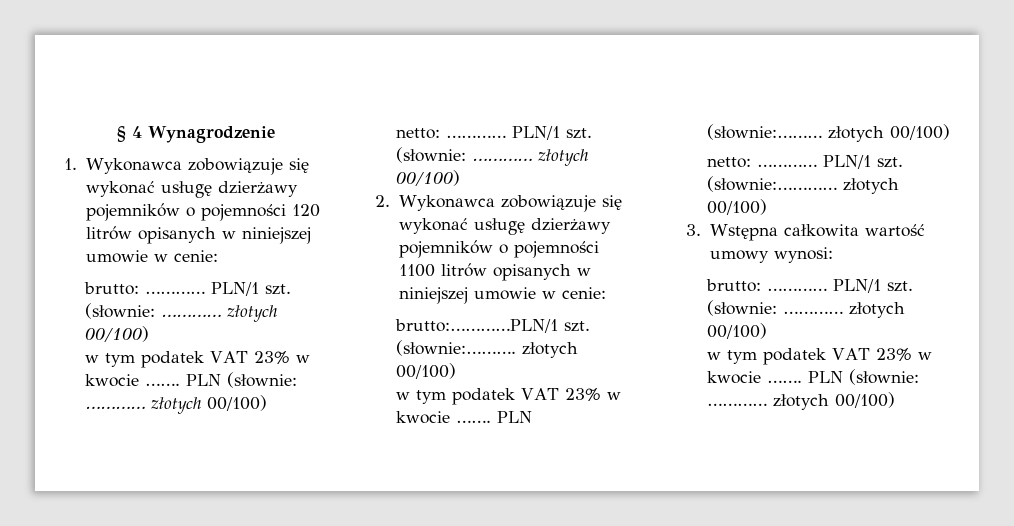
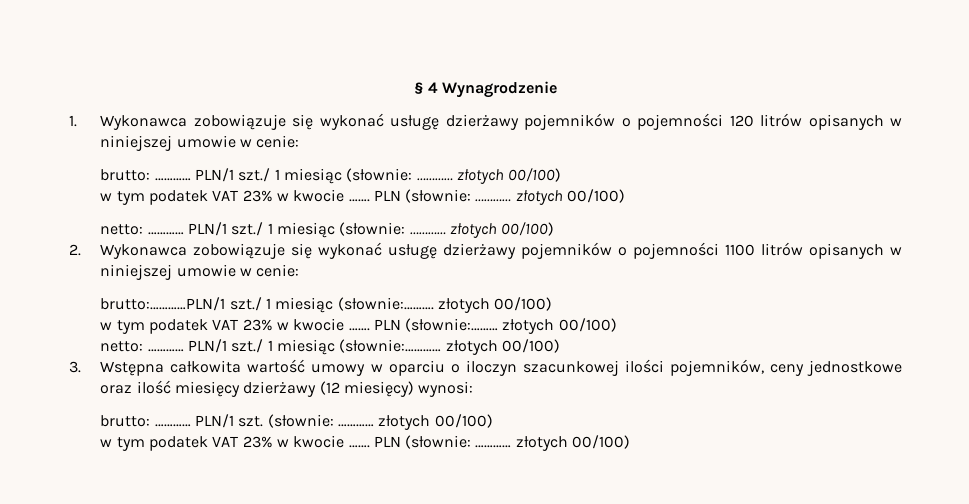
  1. Wykonawca zobowiązuje się wykonać usługę dzierżawy pojemników o pojemności 120 litrów opisanych w niniejszej umowie w cenie:
- brutto: ………… PLN/1 szt. (słownie: ………… złotych 00/100)
+ brutto: ………… PLN/1 szt./ 1 miesiąc (słownie: ………… złotych 00/100)
- netto: ………… PLN/1 szt. (słownie: ………… złotych 00/100)
+ netto: ………… PLN/1 szt./ 1 miesiąc (słownie: ………… złotych 00/100)
- brutto:…………PLN/1 szt. (słownie:………. złotych 00/100)
+ brutto:…………PLN/1 szt./ 1 miesiąc (słownie:………. złotych 00/100)
- PLN/1 szt. (słownie:………… złotych 00/100)
+ PLN/1 szt./ 1 miesiąc (słownie:………… złotych 00/100)
- 3. Wstępna całkowita wartość umowy wynosi:
+ 3. Wstępna całkowita wartość umowy w oparciu o iloczyn szacunkowej ilości pojemników, ceny jednostkowe oraz ilość miesięcy dzierżawy (12 miesięcy) wynosi:

